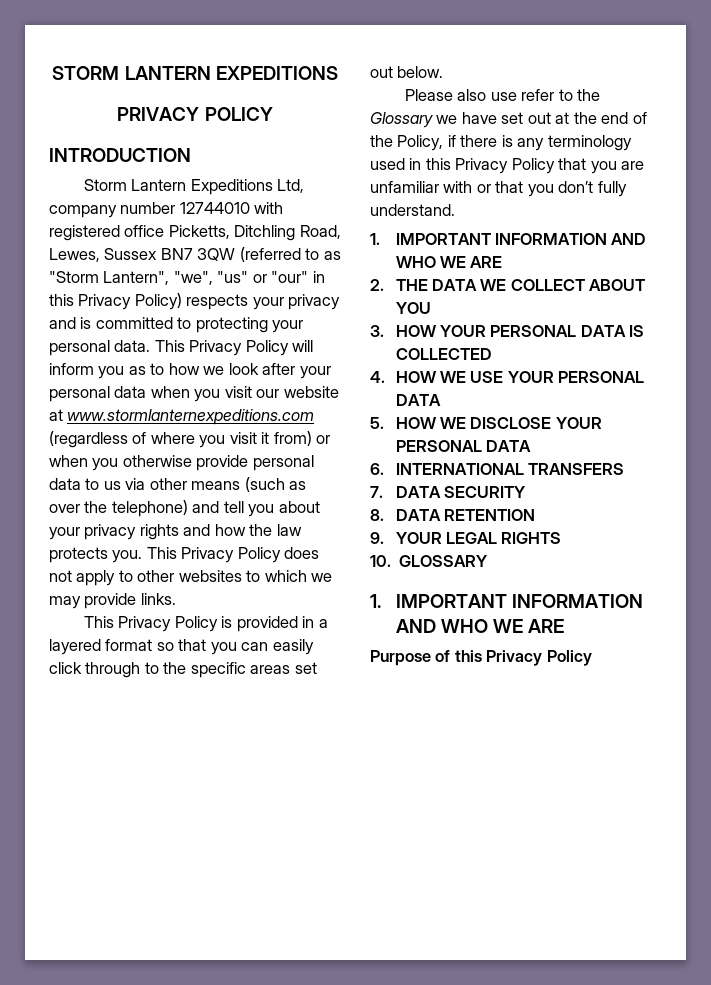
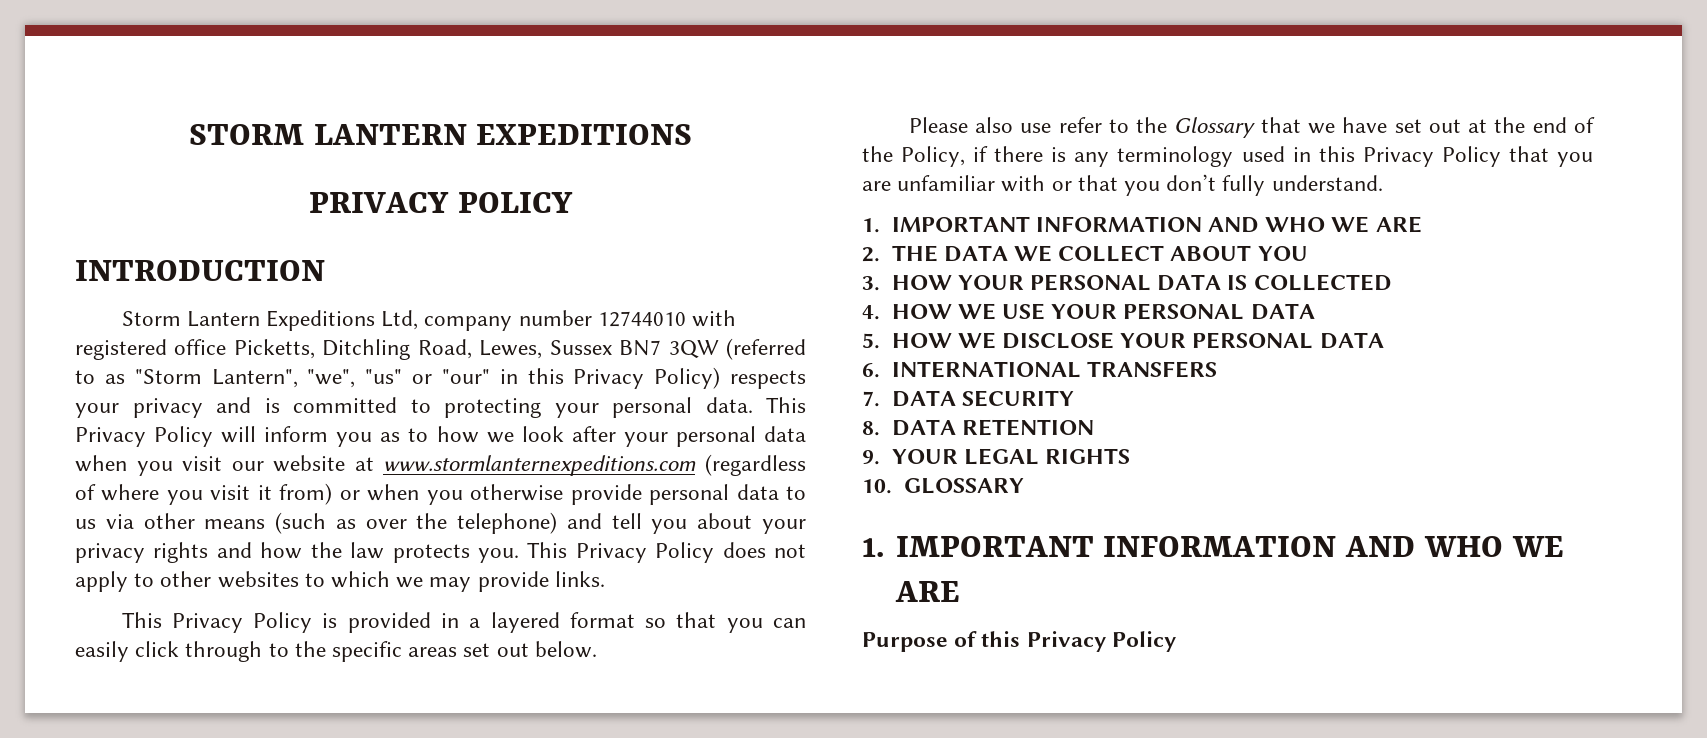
- Please also use refer to the Glossary we have set out at the end of the Policy, if there is any terminology used in this Privacy Policy that you are unfamiliar with or that you don’t fully understand.
+ Please also use refer to the Glossary that we have set out at the end of the Policy, if there is any terminology used in this Privacy Policy that you are unfamiliar with or that you don’t fully understand.

